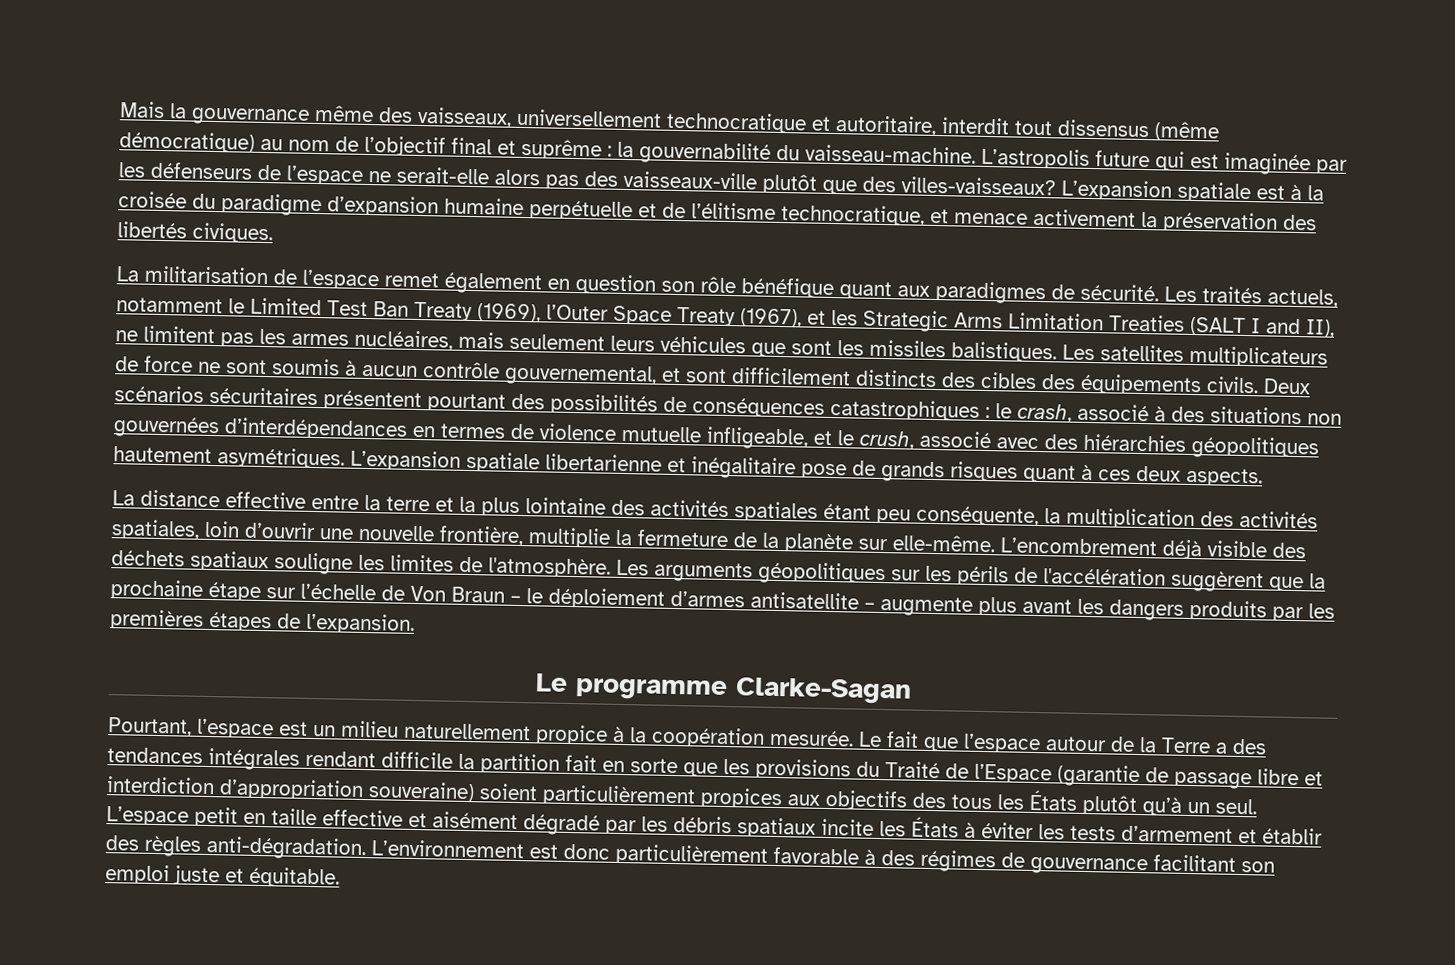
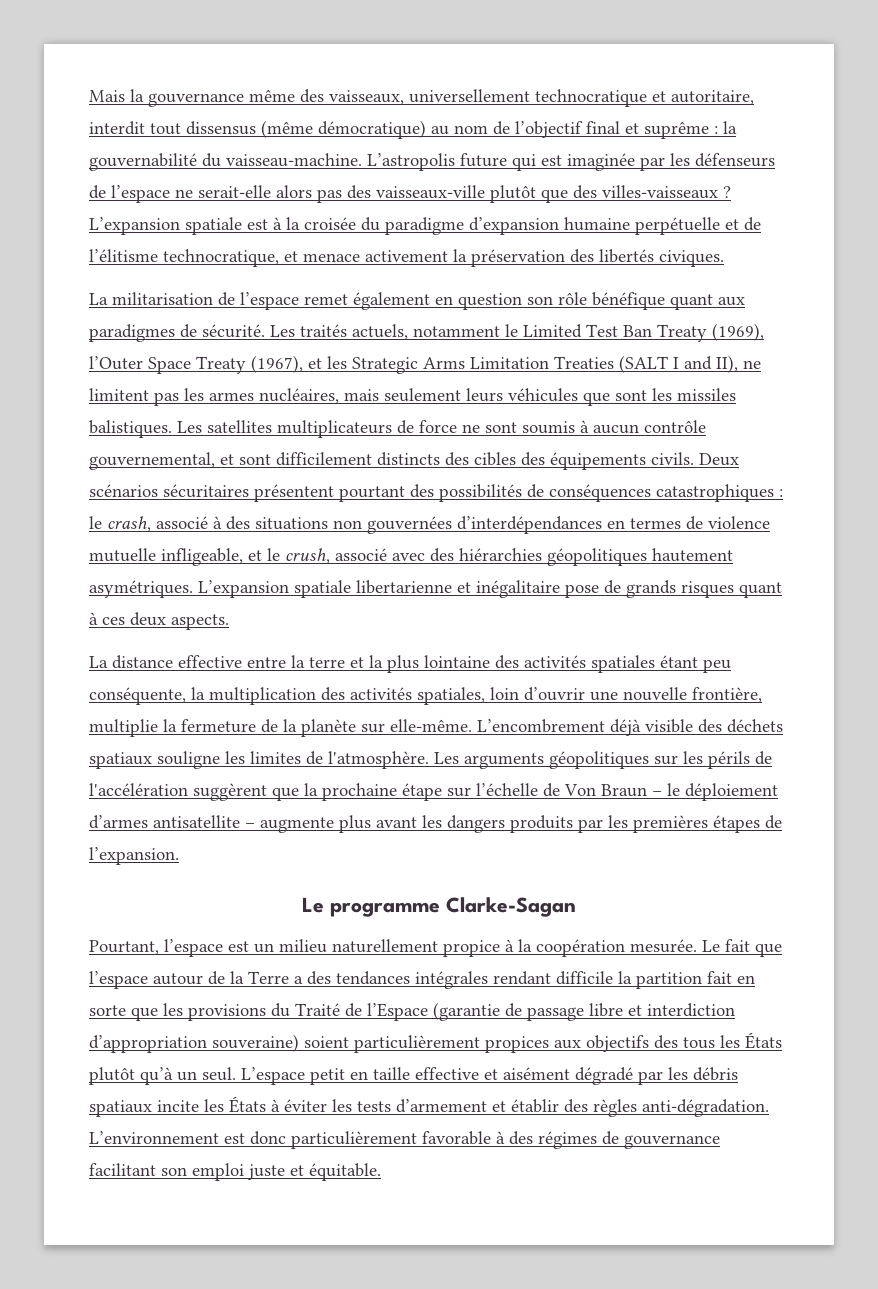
- L’astropolis future qui est imaginée par les défenseurs de l’espace ne serait-elle alors pas des vaisseaux-ville plutôt que des villes-vaisseaux?
+ L’astropolis future qui est imaginée par les défenseurs de l’espace ne serait-elle alors pas des vaisseaux-ville plutôt que des villes-vaisseaux ?

